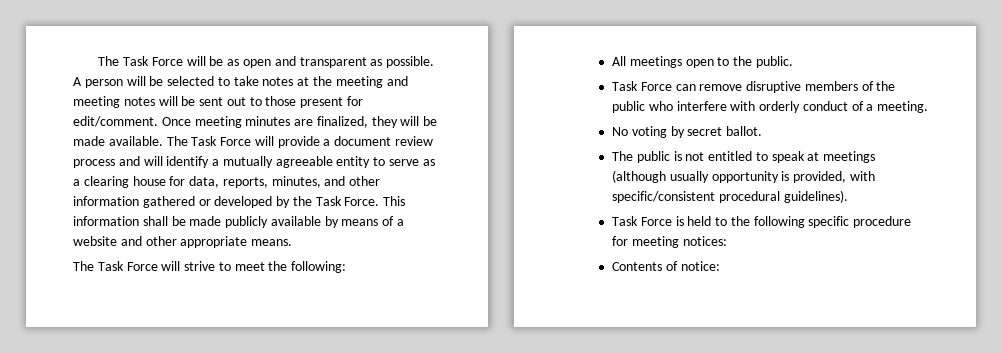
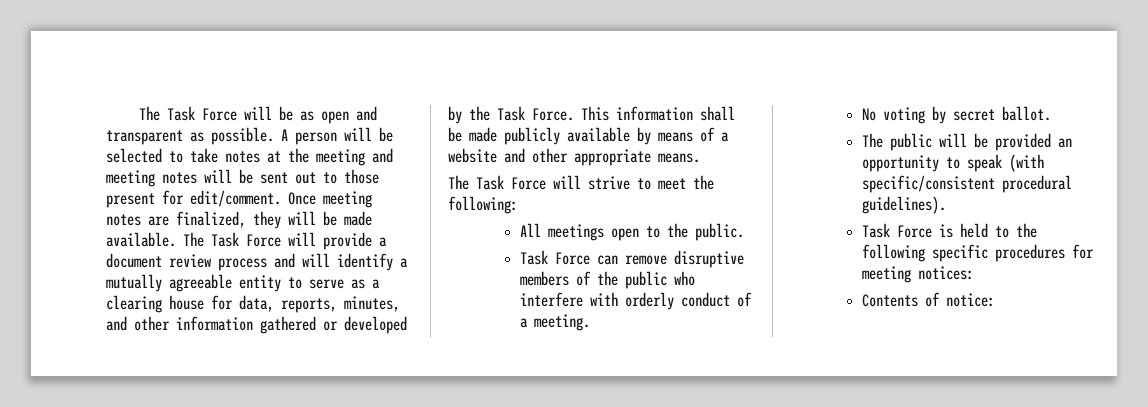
- Once meeting minutes are finalized, they will be made available.
+ Once meeting notes are finalized, they will be made available.
- The public is not entitled to speak at meetings (although usually opportunity is provided, with specific/consistent procedural guidelines).
+ The public will be provided an opportunity to speak (with specific/consistent procedural guidelines).
- Task Force is held to the following specific procedure for meeting notices:
+ Task Force is held to the following specific procedures for meeting notices:

